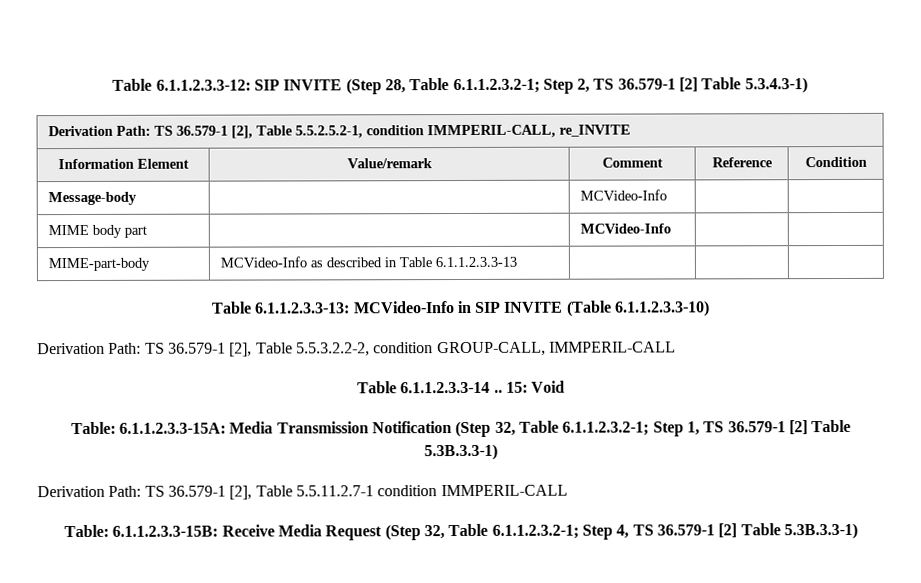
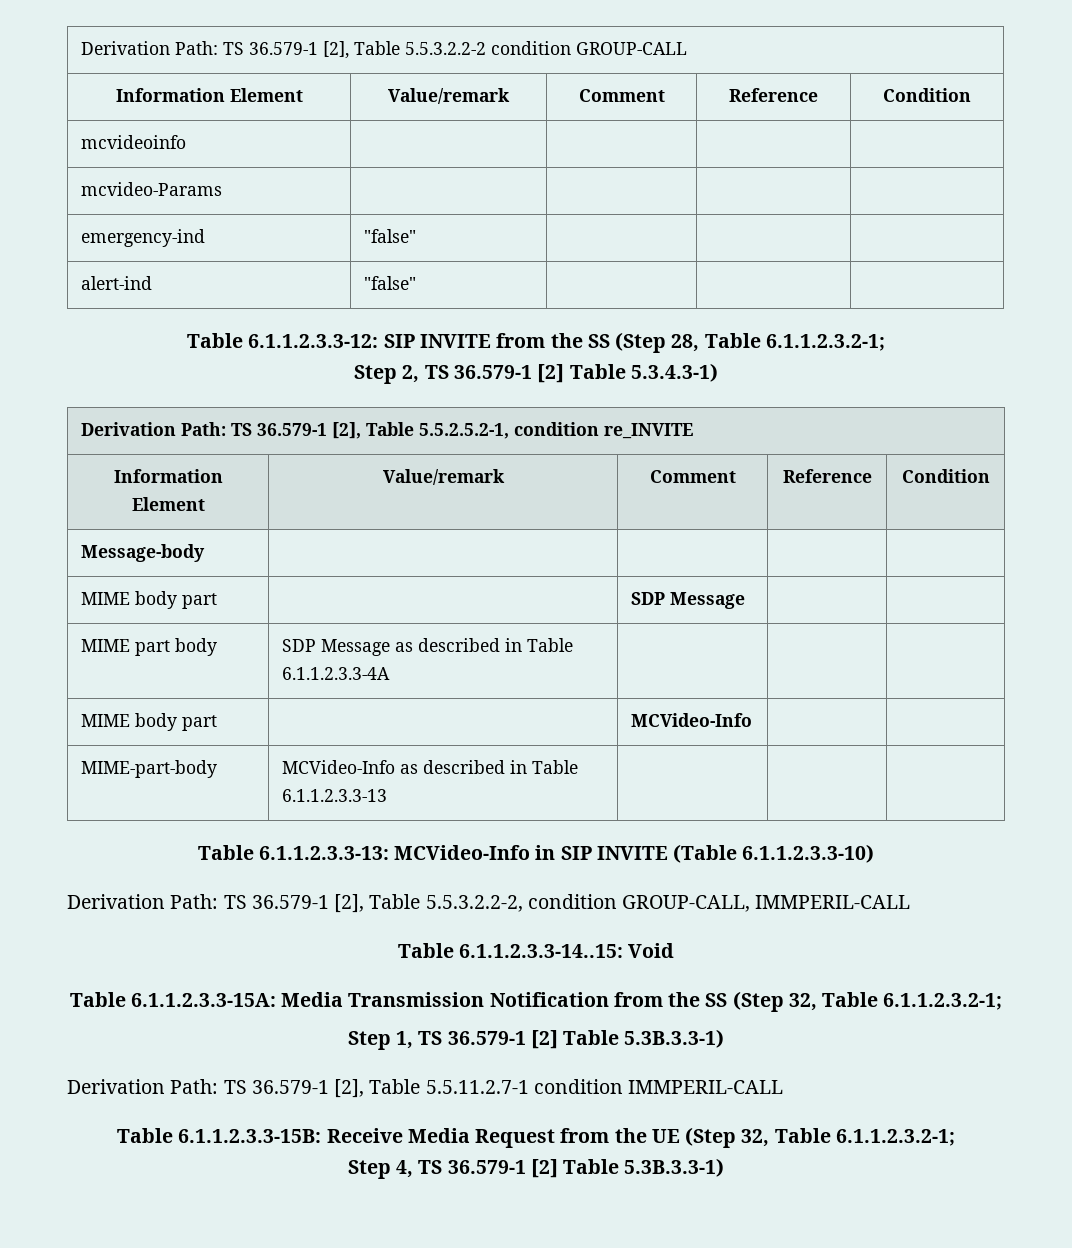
+ Derivation Path: TS 36.579-1 [2], Table 5.5.3.2.2-2 condition GROUP-CALL
+ Information Element | Value/remark | Comment | Reference | Condition
+ mcvideoinfo | | | |
+ mcvideo-Params | | | |
+ emergency-ind | "false" | | |
+ alert-ind | "false" | | |
- Table 6.1.1.2.3.3-12: SIP INVITE (Step 28, Table 6.1.1.2.3.2-1; Step 2, TS 36.579-1 [2] Table 5.3.4.3-1)
+ Table 6.1.1.2.3.3-12: SIP INVITE from the SS (Step 28, Table 6.1.1.2.3.2-1;
+ Step 2, TS 36.579-1 [2] Table 5.3.4.3-1)
- Derivation Path: TS 36.579-1 [2], Table 5.5.2.5.2-1, condition IMMPERIL-CALL, re_INVITE
+ Derivation Path: TS 36.579-1 [2], Table 5.5.2.5.2-1, condition re_INVITE
- Message-body | | MCVideo-Info | |
+ Message-body | | | |
+ MIME body part | | SDP Message | |
+ MIME part body | SDP Message as described in Table 6.1.1.2.3.3-4A | | |
- Table 6.1.1.2.3.3-14 .. 15: Void
+ Table 6.1.1.2.3.3-14..15: Void
- Table: 6.1.1.2.3.3-15A: Media Transmission Notification (Step 32, Table 6.1.1.2.3.2-1; Step 1, TS 36.579-1 [2] Table 5.3B.3.3-1)
+ Table 6.1.1.2.3.3-15A: Media Transmission Notification from the SS (Step 32, Table 6.1.1.2.3.2-1;
+ Step 1, TS 36.579-1 [2] Table 5.3B.3.3-1)
- Table: 6.1.1.2.3.3-15B: Receive Media Request (Step 32, Table 6.1.1.2.3.2-1; Step 4, TS 36.579-1 [2] Table 5.3B.3.3-1)
+ Table 6.1.1.2.3.3-15B: Receive Media Request from the UE (Step 32, Table 6.1.1.2.3.2-1;
+ Step 4, TS 36.579-1 [2] Table 5.3B.3.3-1)

